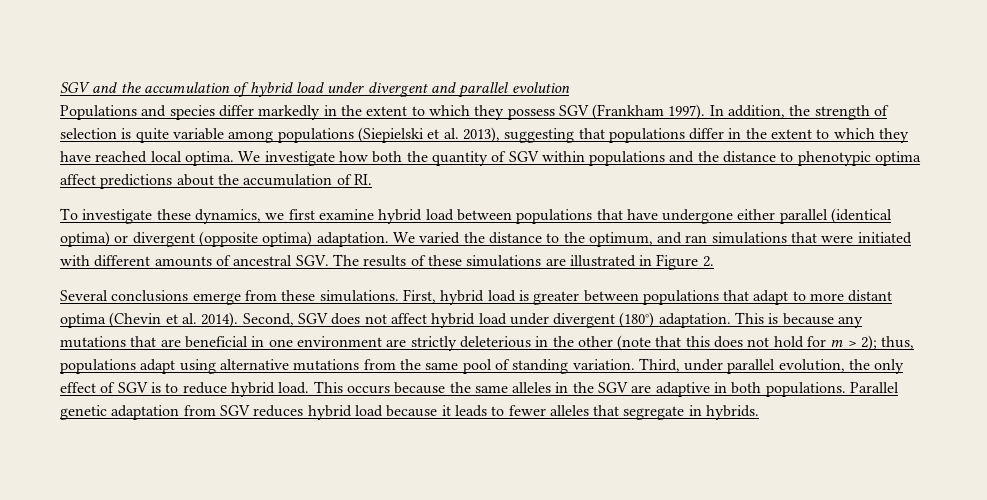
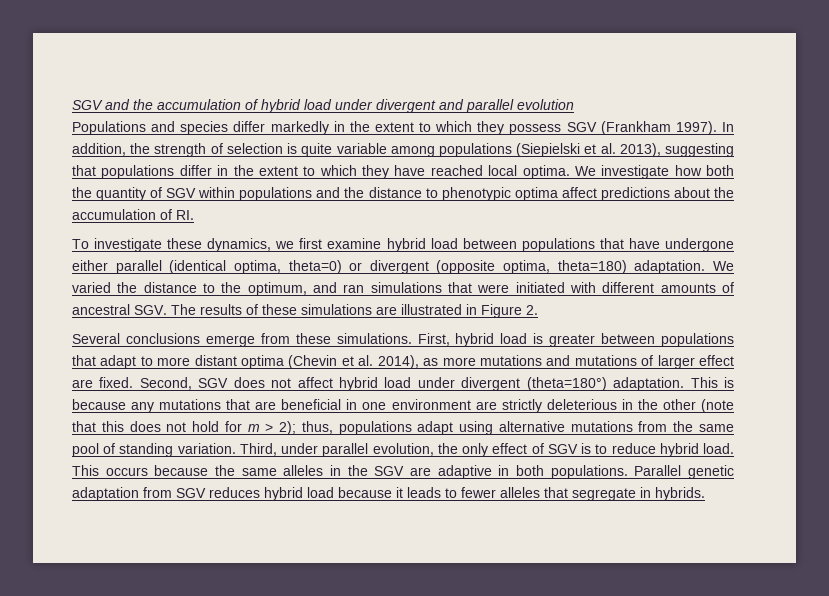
- To investigate these dynamics, we first examine hybrid load between populations that have undergone either parallel (identical optima) or divergent (opposite optima) adaptation.
+ To investigate these dynamics, we first examine hybrid load between populations that have undergone either parallel (identical optima, theta=0) or divergent (opposite optima, theta=180) adaptation.
- First, hybrid load is greater between populations that adapt to more distant optima (Chevin et al. 2014).
+ First, hybrid load is greater between populations that adapt to more distant optima (Chevin et al. 2014), as more mutations and mutations of larger effect are fixed.
- Second, SGV does not affect hybrid load under divergent (180°) adaptation.
+ Second, SGV does not affect hybrid load under divergent (theta=180°) adaptation.

